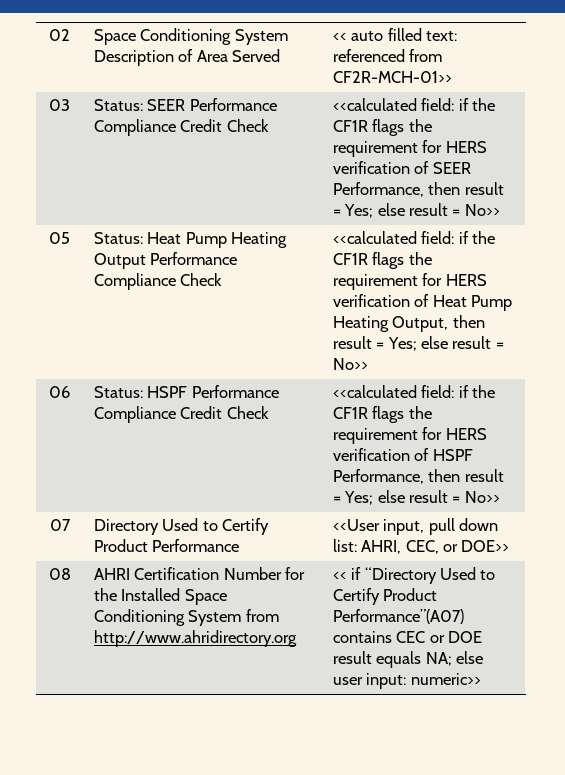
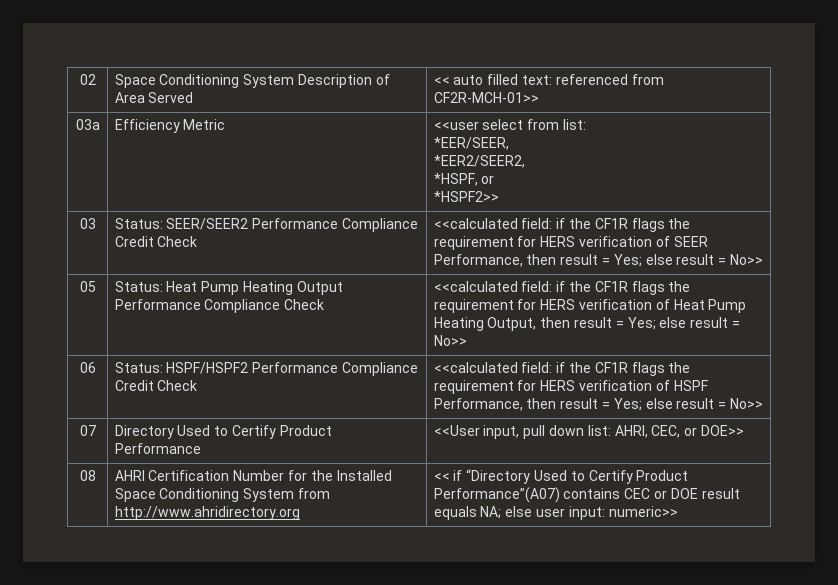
+ 03a | Efficiency Metric | <<user select from list:
+ *EER/SEER,
+ *EER2/SEER2,
+ *HSPF, or
+ *HSPF2>>
- 03 | Status: SEER Performance Compliance Credit Check | <<calculated field: if the CF1R flags the requirement for HERS verification of SEER Performance, then result = Yes; else result = No>>
+ 03 | Status: SEER/SEER2 Performance Compliance Credit Check | <<calculated field: if the CF1R flags the requirement for HERS verification of SEER Performance, then result = Yes; else result = No>>
- 06 | Status: HSPF Performance Compliance Credit Check | <<calculated field: if the CF1R flags the requirement for HERS verification of HSPF Performance, then result = Yes; else result = No>>
+ 06 | Status: HSPF/HSPF2 Performance Compliance Credit Check | <<calculated field: if the CF1R flags the requirement for HERS verification of HSPF Performance, then result = Yes; else result = No>>

